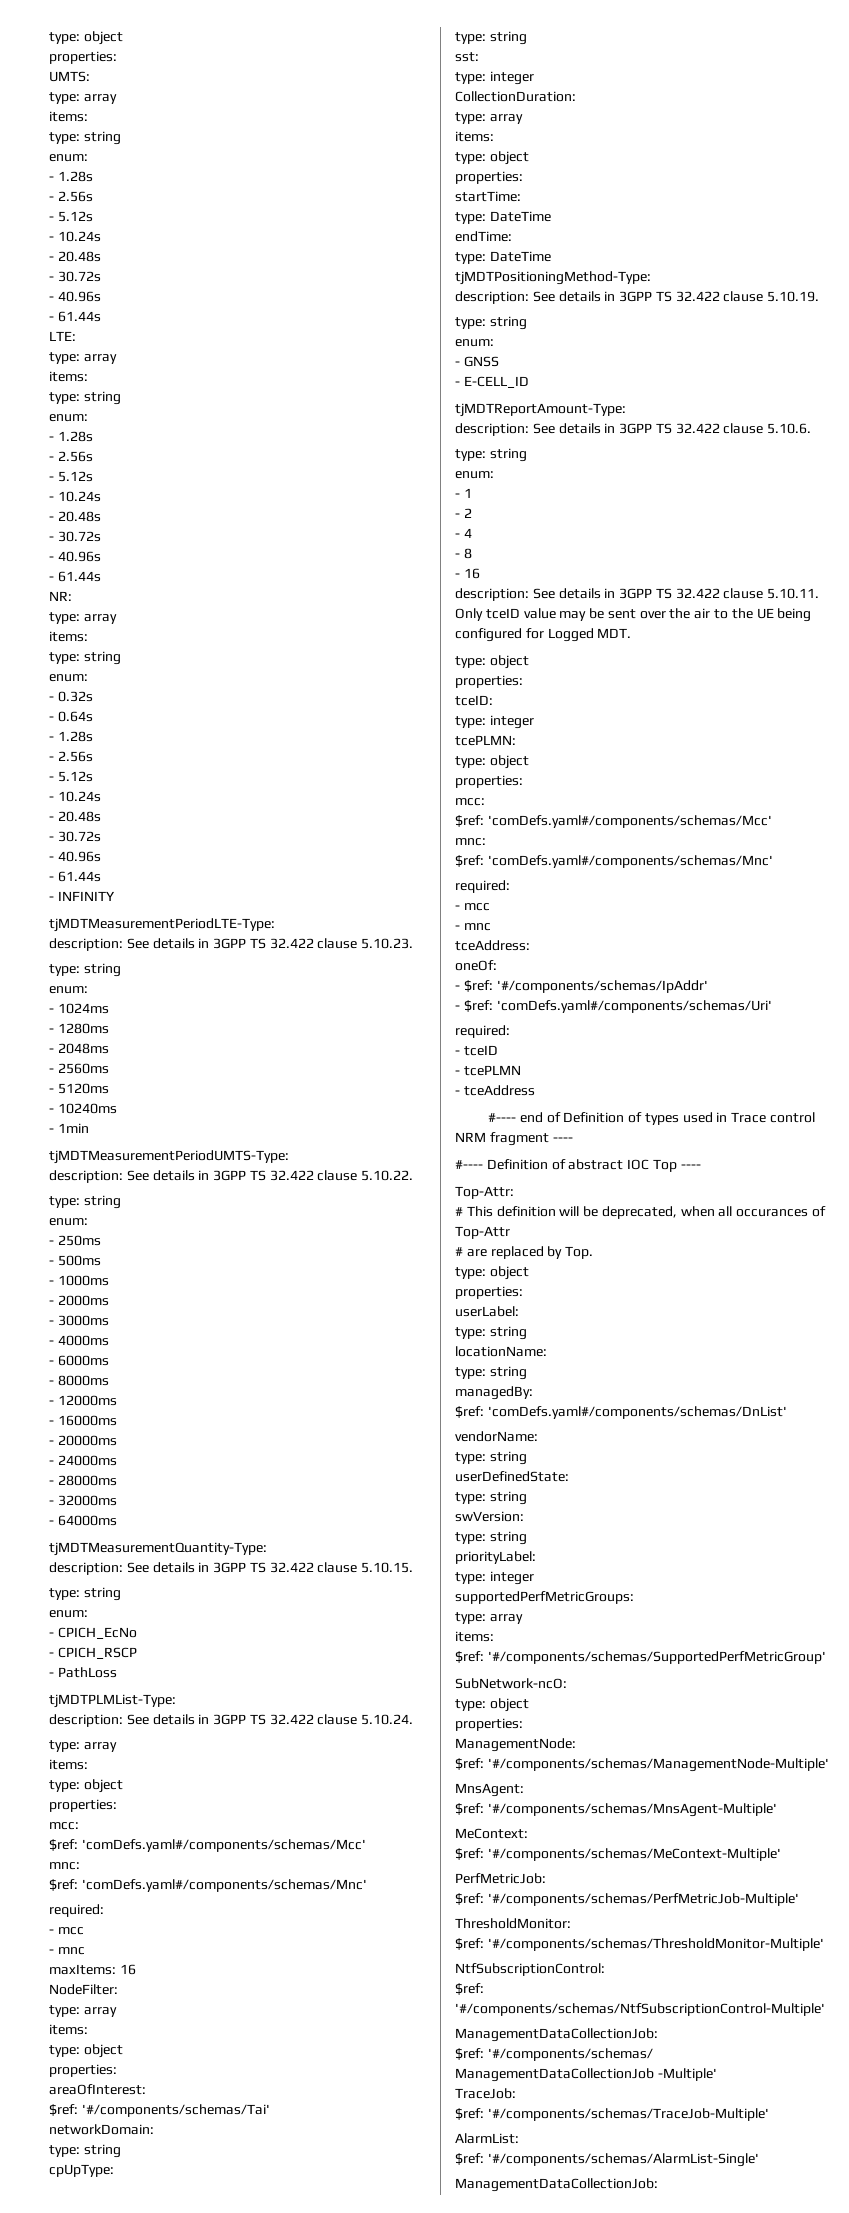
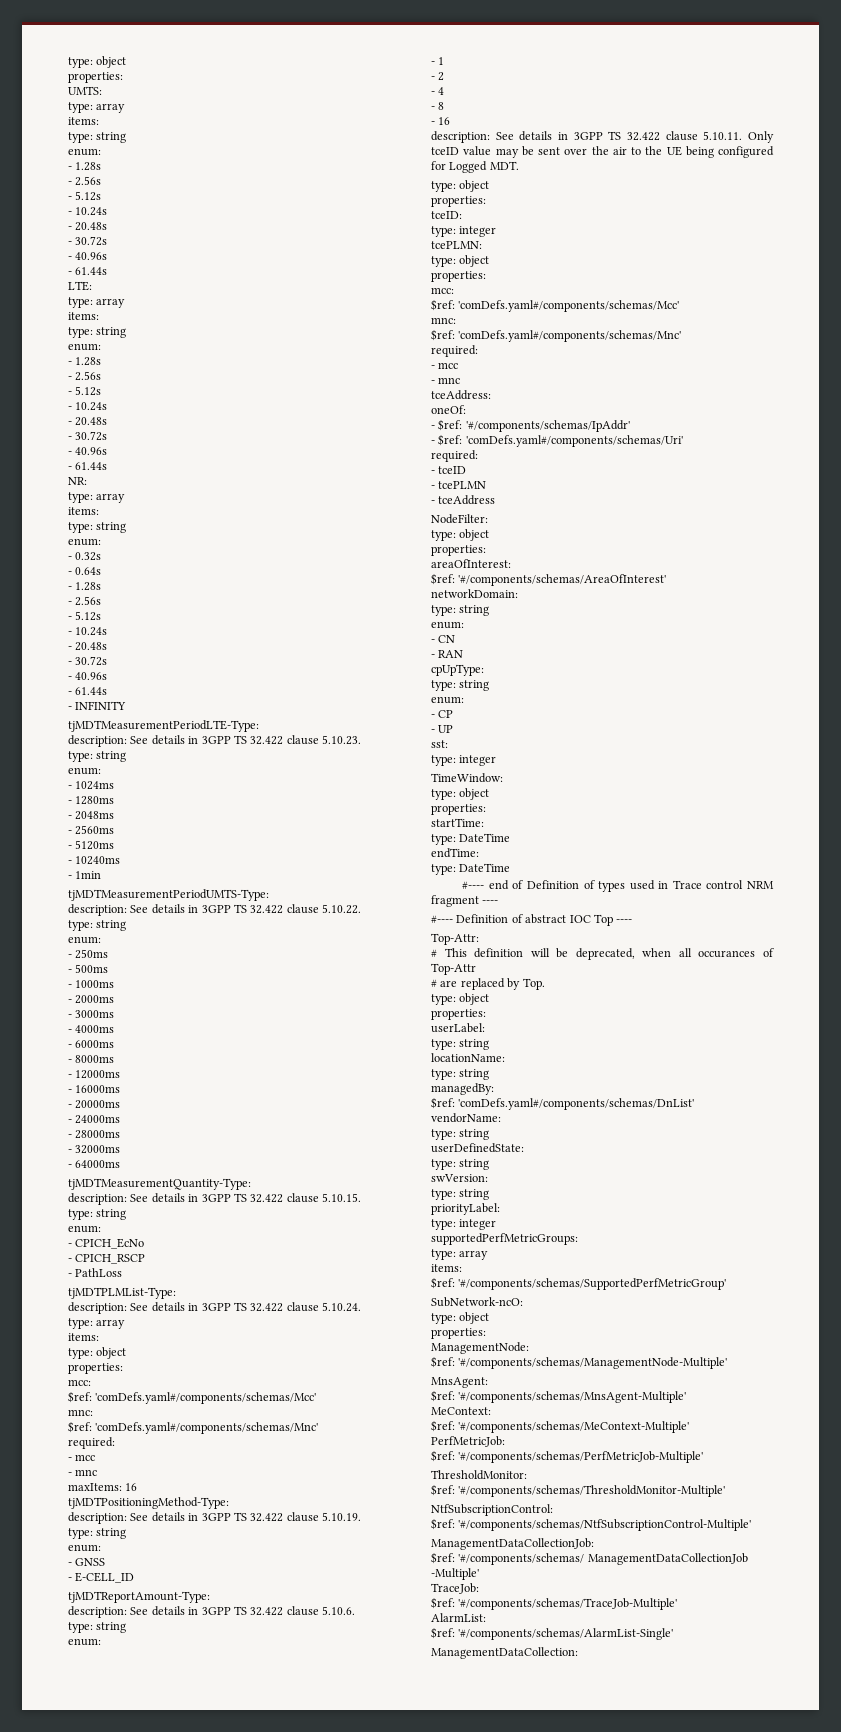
- NodeFilter:
- type: array
- items:
- type: object
- properties:
- areaOfInterest:
- $ref: '#/components/schemas/Tai'
- networkDomain:
- type: string
- cpUpType:
- type: string
- sst:
- type: integer
- CollectionDuration:
- type: array
- items:
- type: object
- properties:
- startTime:
- type: DateTime
- endTime:
- type: DateTime
+ NodeFilter:
+ type: object
+ properties:
+ areaOfInterest:
+ $ref: '#/components/schemas/AreaOfInterest'
+ networkDomain:
+ type: string
+ enum:
+ - CN
+ - RAN
+ cpUpType:
+ type: string
+ enum:
+ - CP
+ - UP
+ sst:
+ type: integer
+ TimeWindow:
+ type: object
+ properties:
+ startTime:
+ type: DateTime
+ endTime:
+ type: DateTime
  $ref: '#/components/schemas/AlarmList-Single'
- ManagementDataCollectionJob:
+ ManagementDataCollection:

